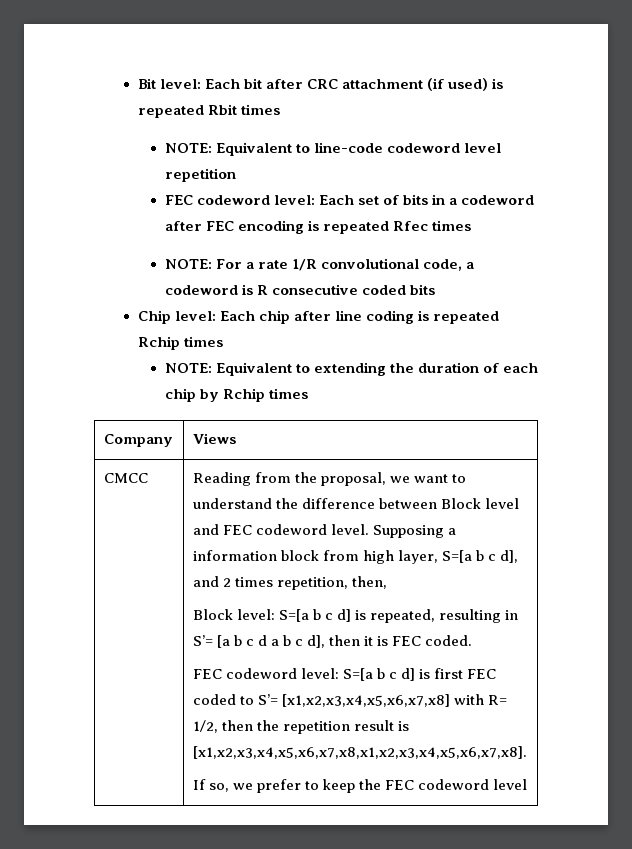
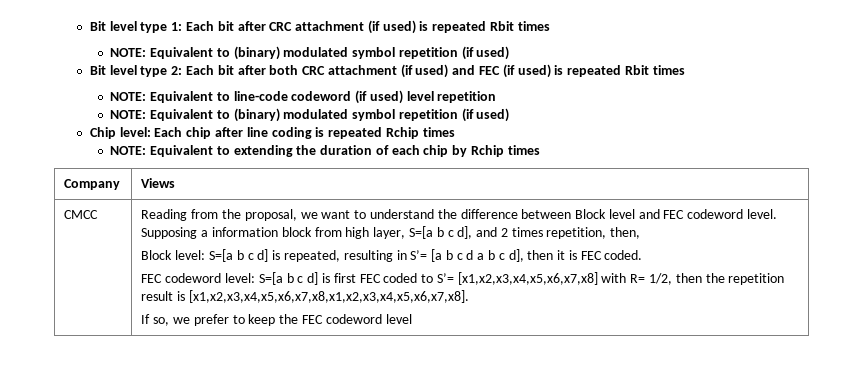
- Bit level: Each bit after CRC attachment (if used) is repeated Rbit times
+ Bit level type 1: Each bit after CRC attachment (if used) is repeated Rbit times
+ NOTE: Equivalent to (binary) modulated symbol repetition (if used)
+ Bit level type 2: Each bit after both CRC attachment (if used) and FEC (if used) is repeated Rbit times
- NOTE: Equivalent to line-code codeword level repetition
- FEC codeword level: Each set of bits in a codeword after FEC encoding is repeated Rfec times
- NOTE: For a rate 1/R convolutional code, a codeword is R consecutive coded bits
+ NOTE: Equivalent to line-code codeword (if used) level repetition
+ NOTE: Equivalent to (binary) modulated symbol repetition (if used)

